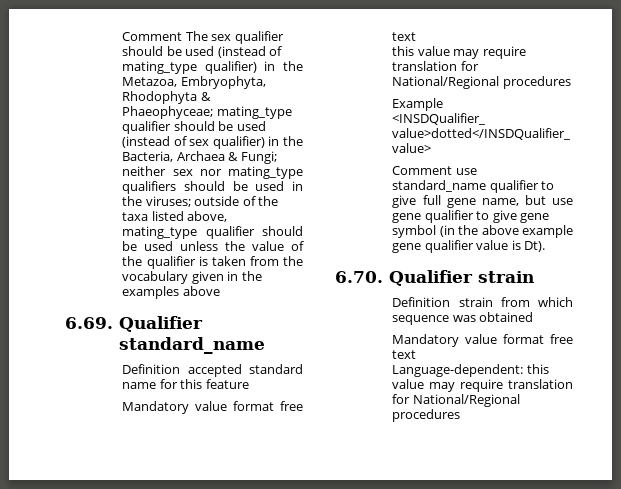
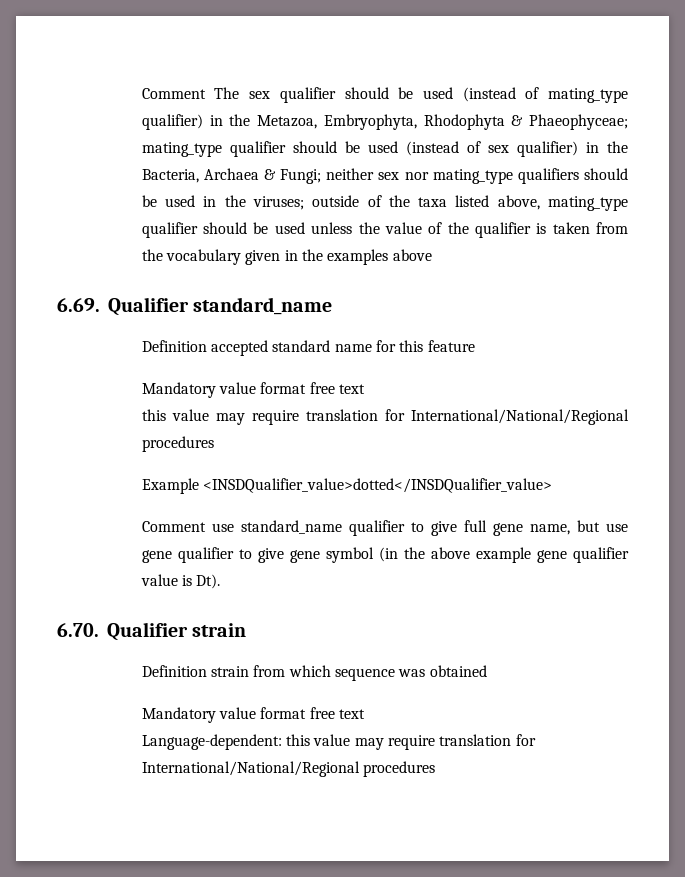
  Definition accepted standard name for this feature
  Mandatory value format free text
- this value may require translation for National/Regional procedures
+ this value may require translation for International/National/Regional procedures
- Language-dependent: this value may require translation for National/Regional procedures
+ Language-dependent: this value may require translation for International/National/Regional procedures

